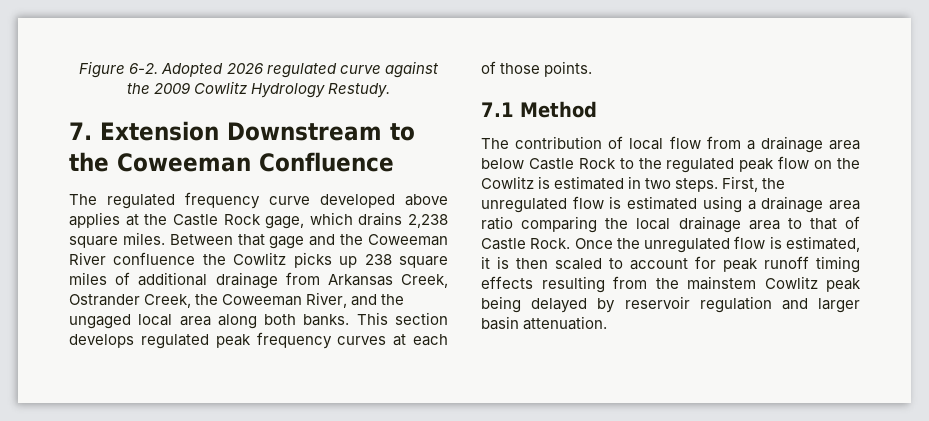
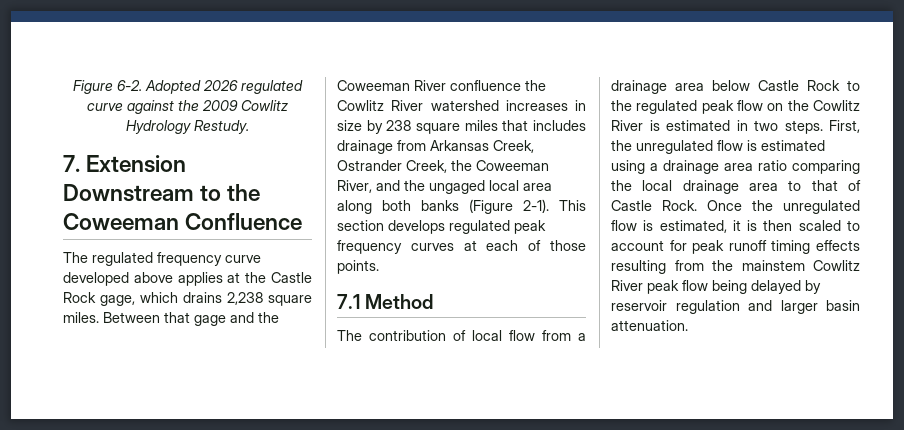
- Between that gage and the Coweeman River confluence the Cowlitz picks up 238 square miles of additional drainage from Arkansas Creek, Ostrander Creek, the Coweeman River, and the ungaged local area along both banks.
+ Between that gage and the Coweeman River confluence the Cowlitz River watershed increases in size by 238 square miles that includes drainage from Arkansas Creek, Ostrander Creek, the Coweeman River, and the ungaged local area along both banks (Figure 2-1).
- The contribution of local flow from a drainage area below Castle Rock to the regulated peak flow on the Cowlitz is estimated in two steps.
+ The contribution of local flow from a drainage area below Castle Rock to the regulated peak flow on the Cowlitz River is estimated in two steps.
- Once the unregulated flow is estimated, it is then scaled to account for peak runoff timing effects resulting from the mainstem Cowlitz peak being delayed by reservoir regulation and larger basin attenuation.
+ Once the unregulated flow is estimated, it is then scaled to account for peak runoff timing effects resulting from the mainstem Cowlitz River peak flow being delayed by reservoir regulation and larger basin attenuation.

